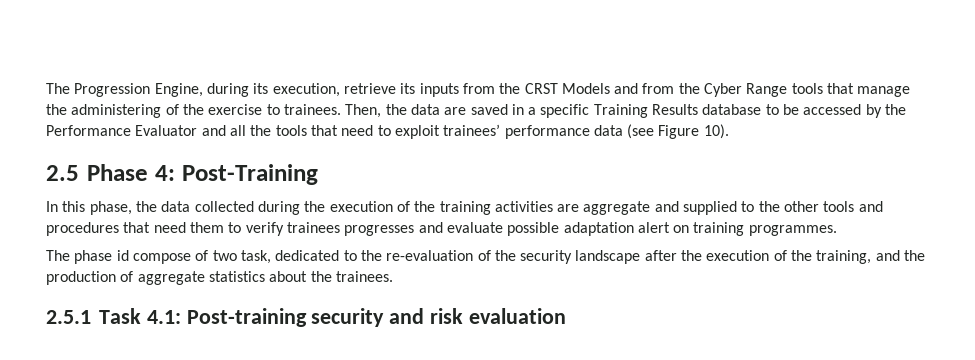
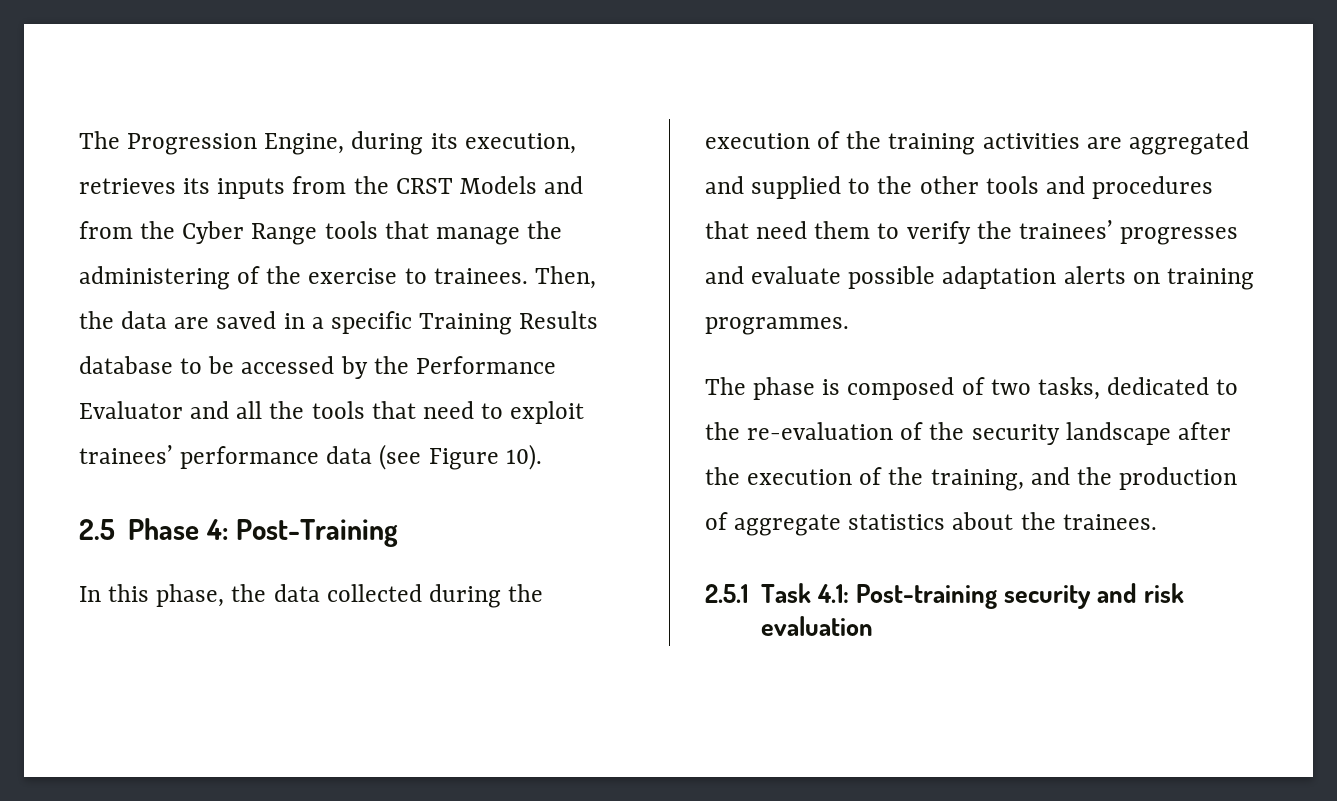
- The Progression Engine, during its execution, retrieve its inputs from the CRST Models and from the Cyber Range tools that manage the administering of the exercise to trainees.
+ The Progression Engine, during its execution, retrieves its inputs from the CRST Models and from the Cyber Range tools that manage the administering of the exercise to trainees.
- In this phase, the data collected during the execution of the training activities are aggregate and supplied to the other tools and procedures that need them to verify trainees progresses and evaluate possible adaptation alert on training programmes.
+ In this phase, the data collected during the execution of the training activities are aggregated and supplied to the other tools and procedures that need them to verify the trainees’ progresses and evaluate possible adaptation alerts on training programmes.
- The phase id compose of two task, dedicated to the re-evaluation of the security landscape after the execution of the training, and the production of aggregate statistics about the trainees.
+ The phase is composed of two tasks, dedicated to the re-evaluation of the security landscape after the execution of the training, and the production of aggregate statistics about the trainees.

